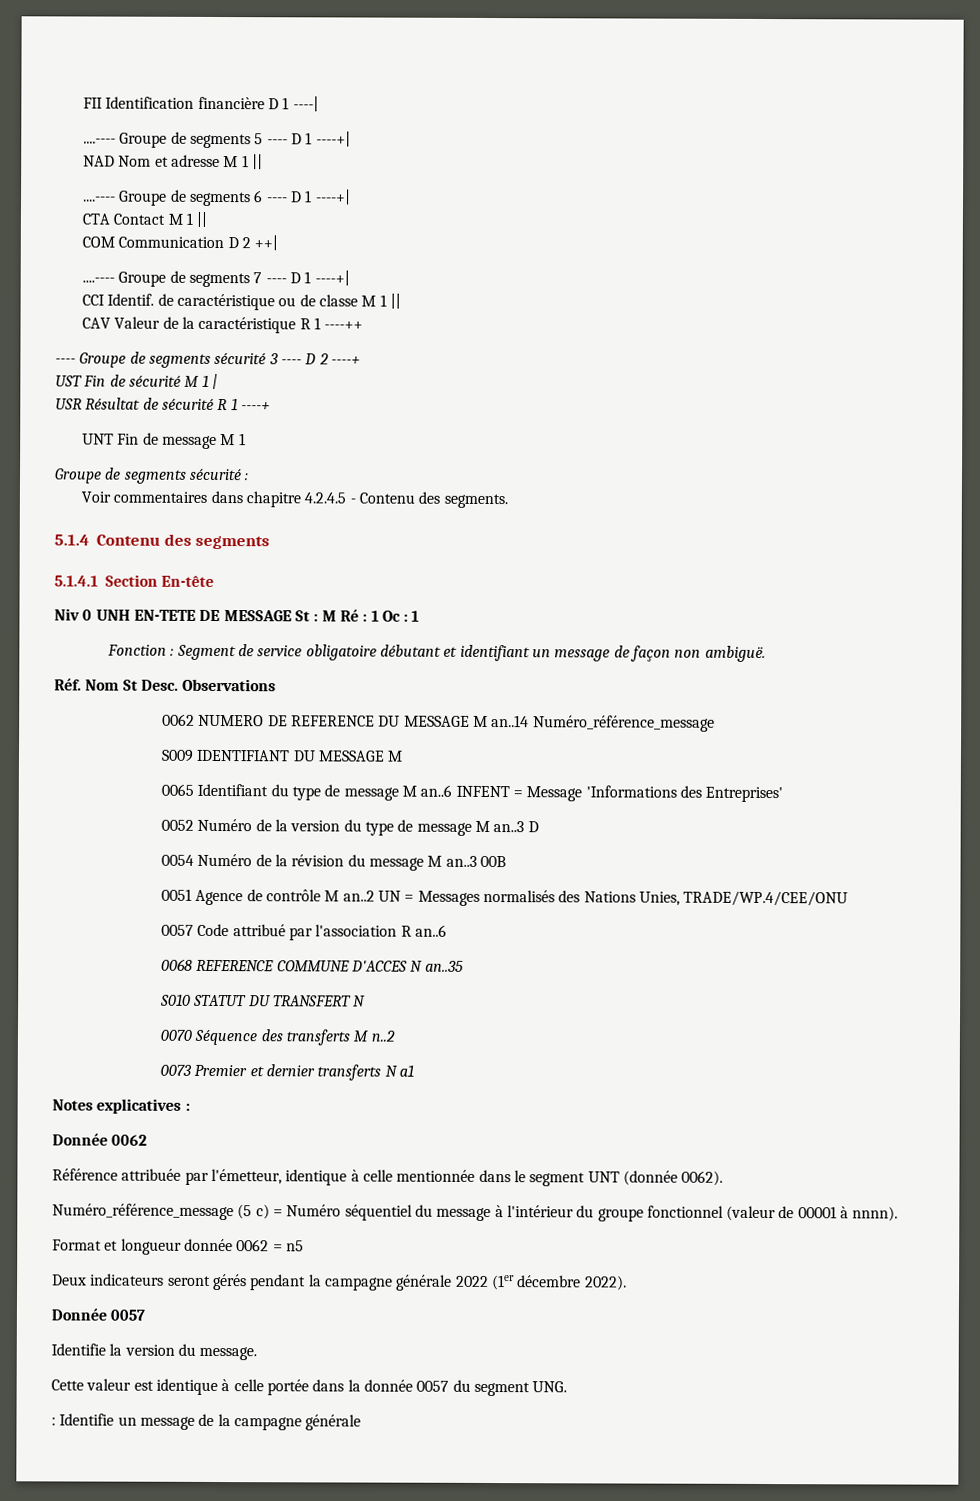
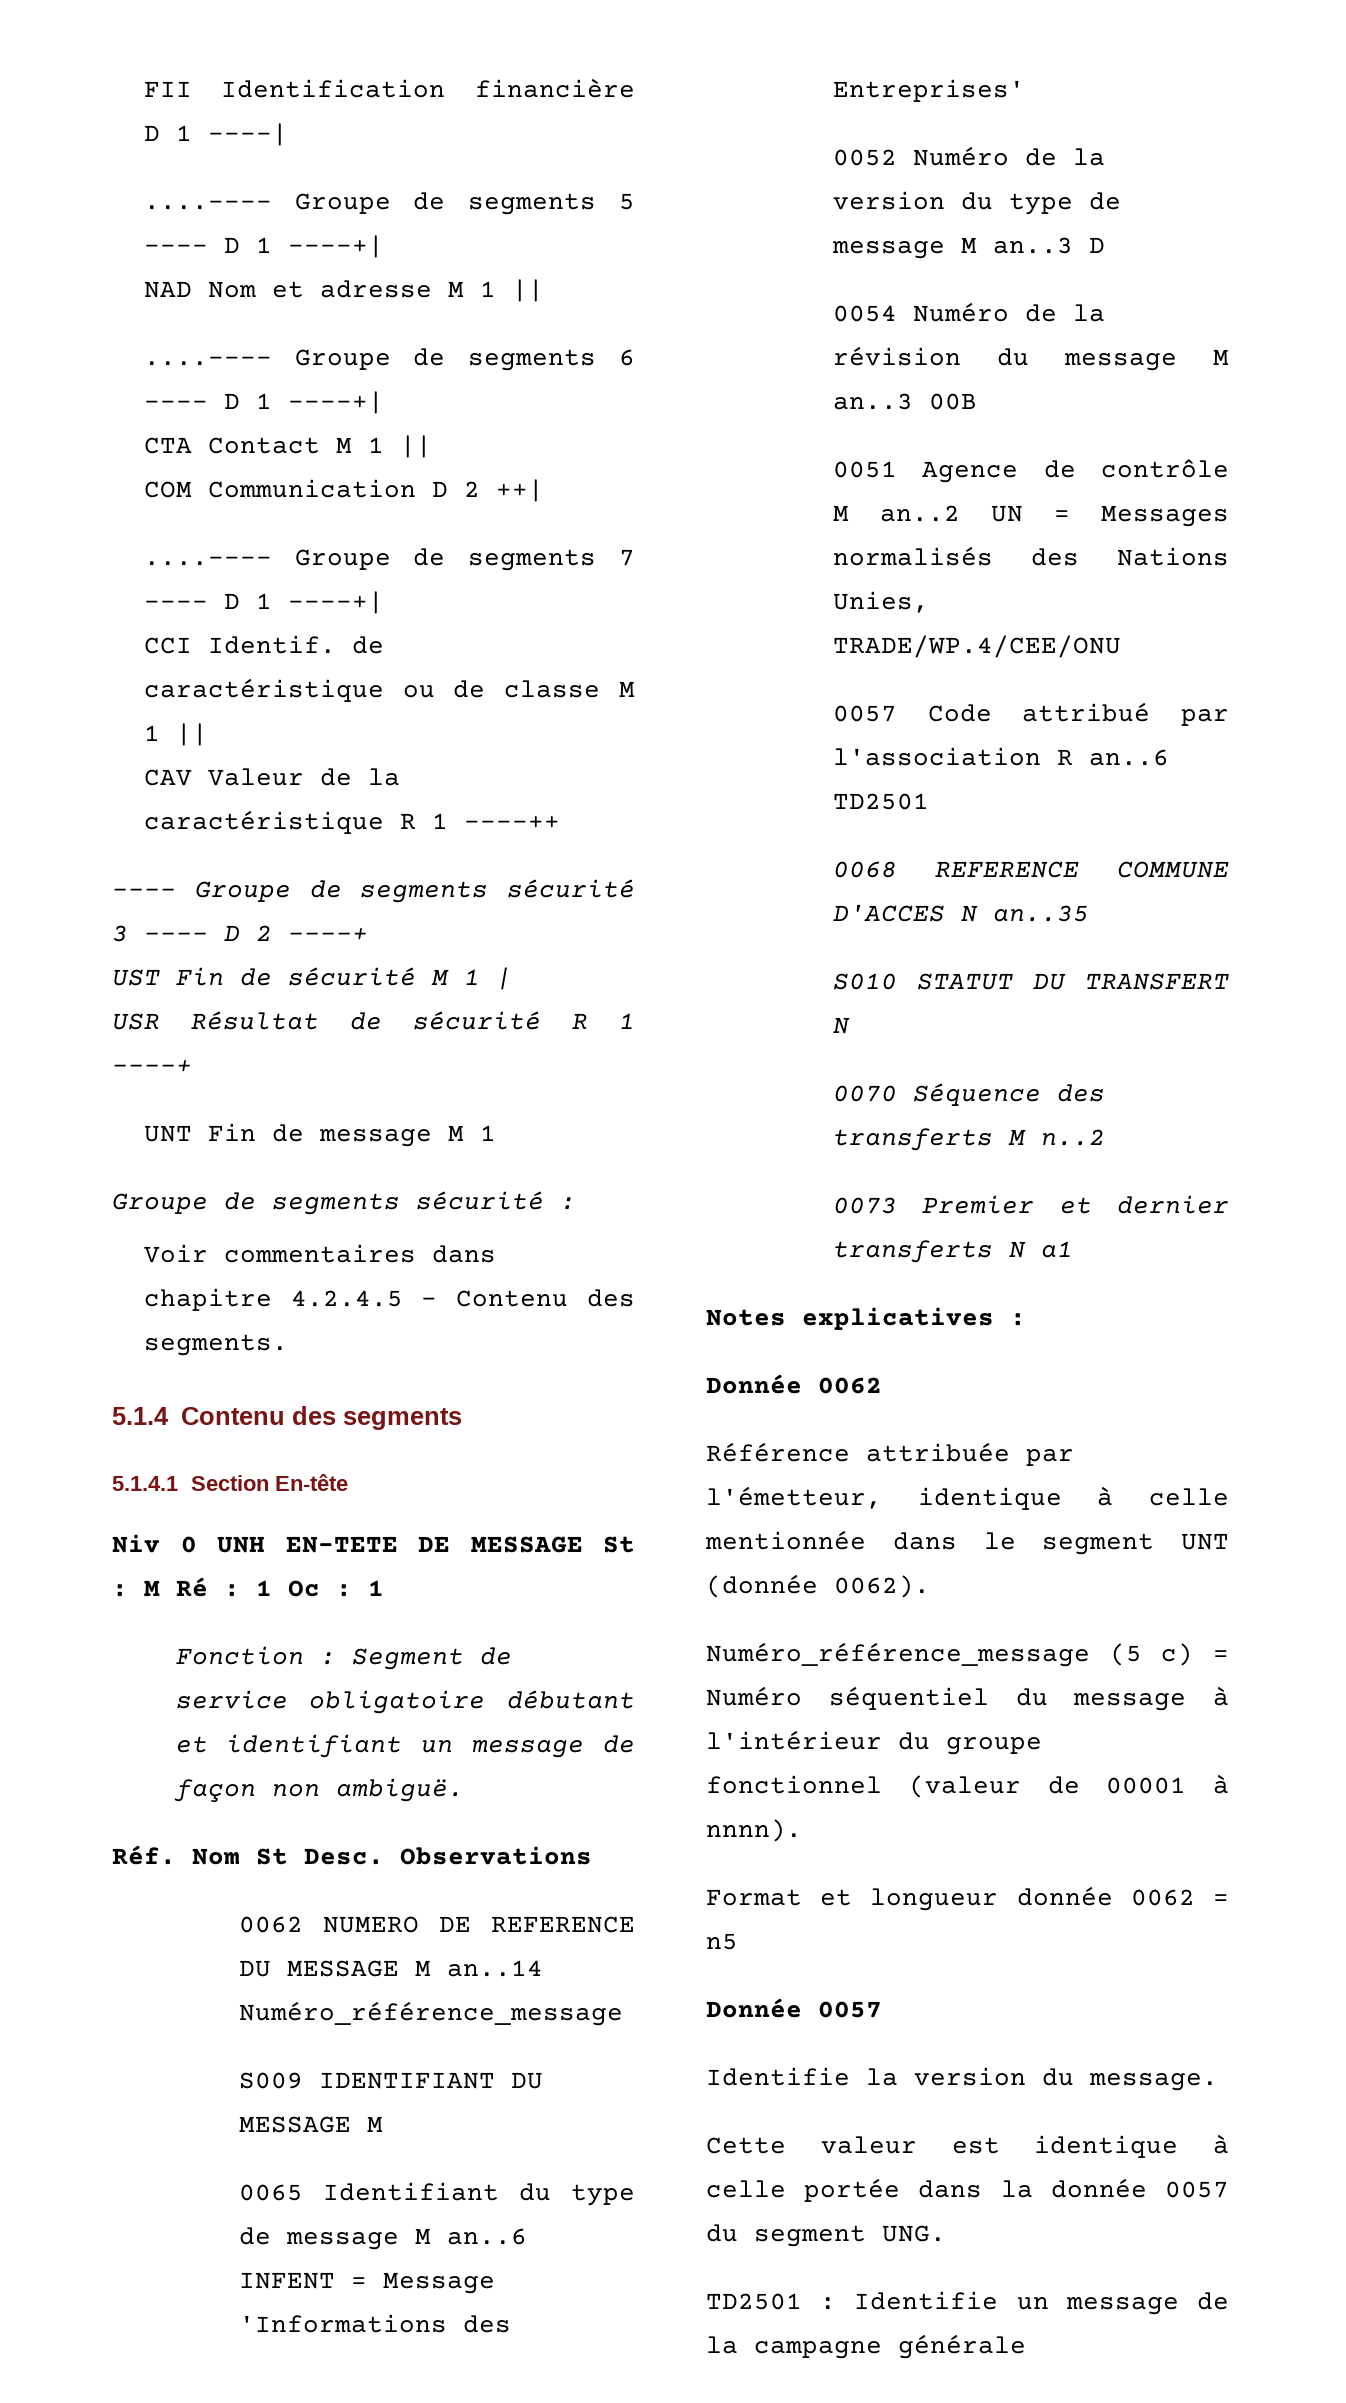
- 0057 Code attribué par l'association R an..6
+ 0057 Code attribué par l'association R an..6 TD2501
- Deux indicateurs seront gérés pendant la campagne générale 2022 (1er décembre 2022).
- : Identifie un message de la campagne générale
+ TD2501 : Identifie un message de la campagne générale

